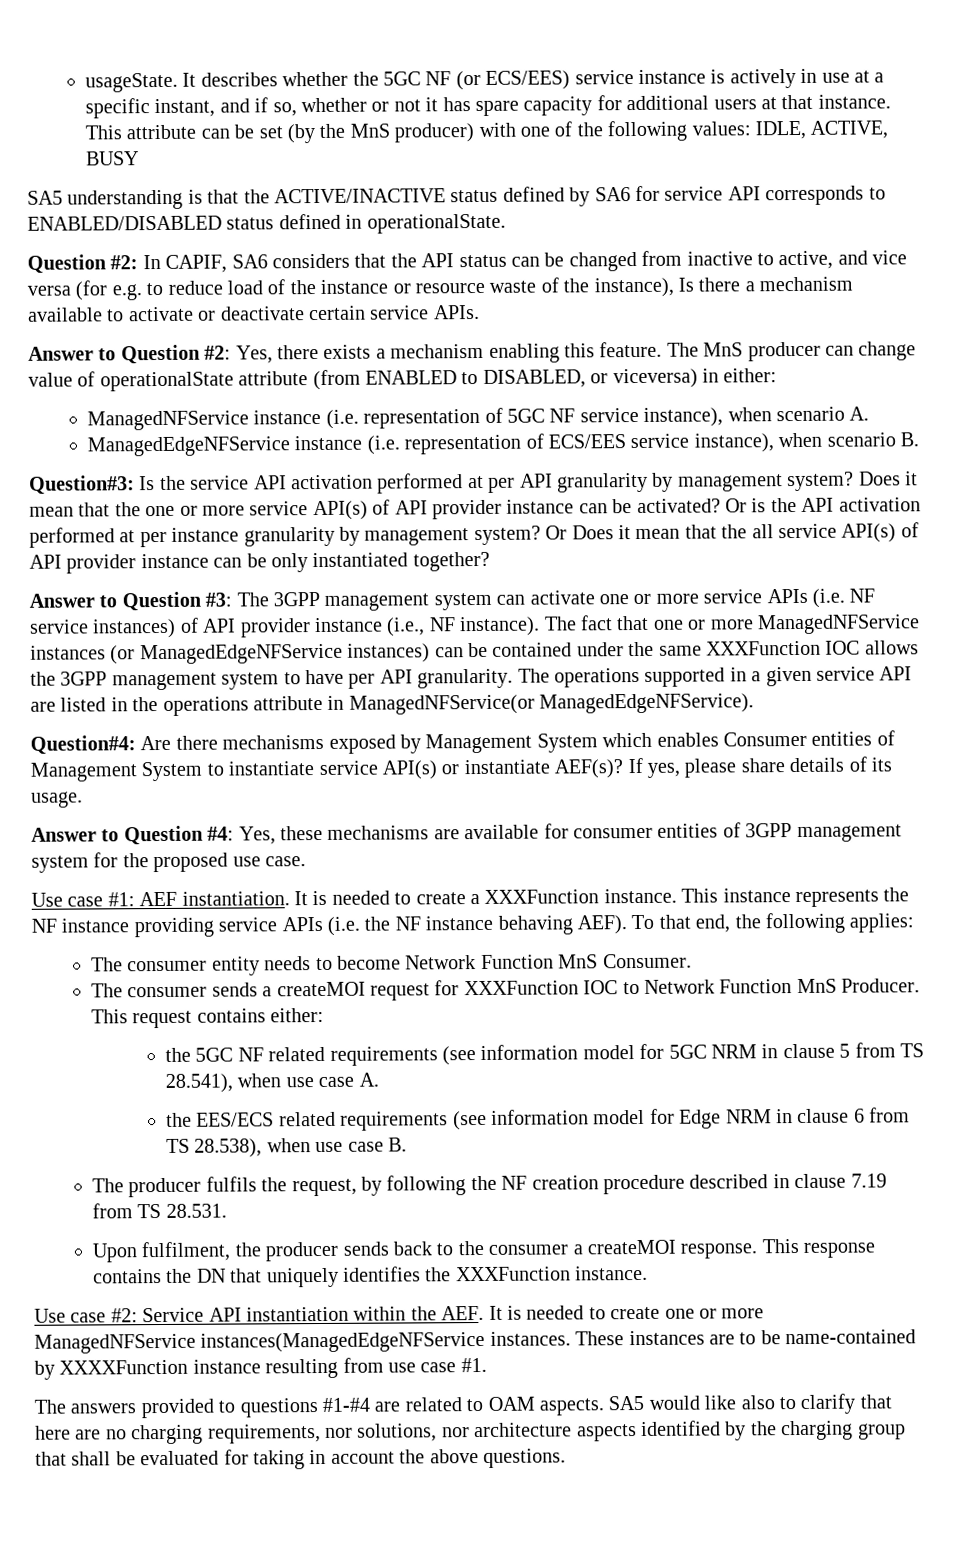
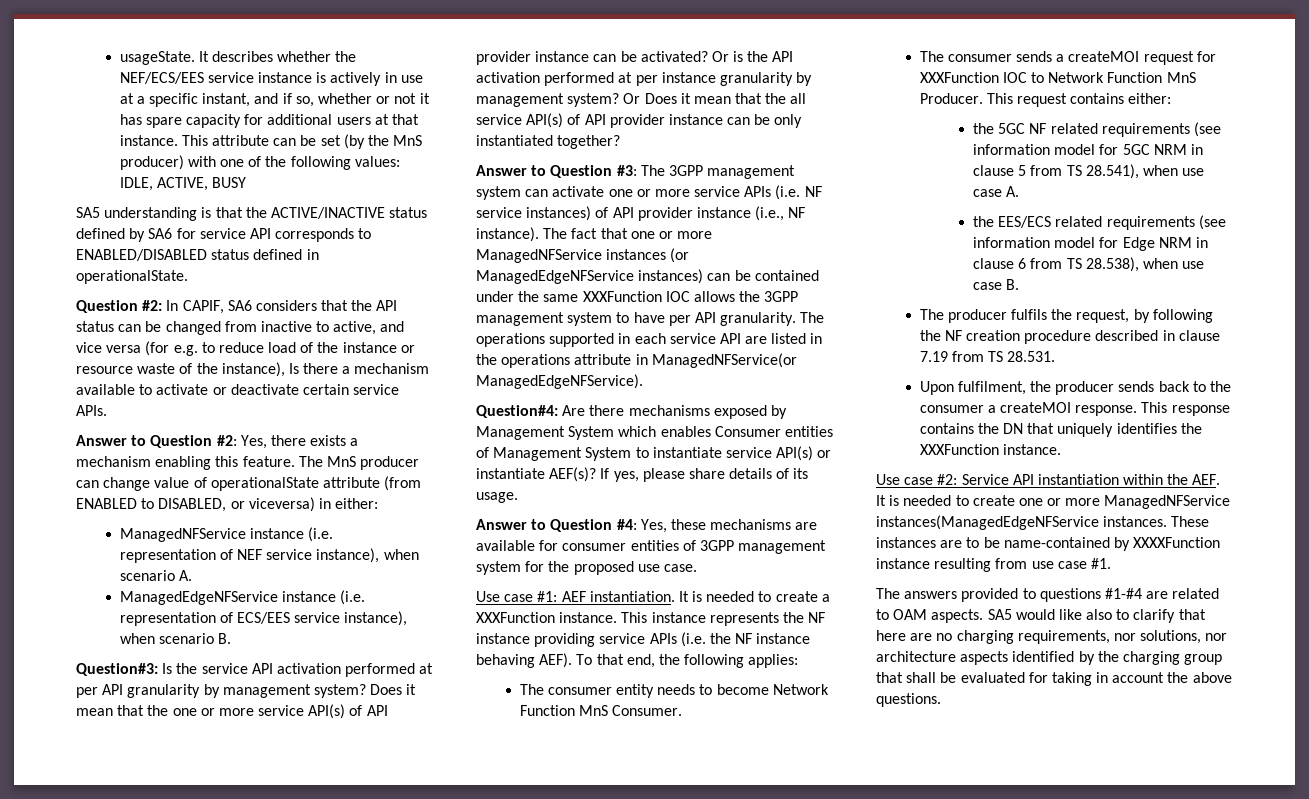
- It describes whether the 5GC NF (or ECS/EES) service instance is actively in use at a specific instant, and if so, whether or not it has spare capacity for additional users at that instance.
+ It describes whether the NEF/ECS/EES service instance is actively in use at a specific instant, and if so, whether or not it has spare capacity for additional users at that instance.
- ManagedNFService instance (i.e. representation of 5GC NF service instance), when scenario A.
+ ManagedNFService instance (i.e. representation of NEF service instance), when scenario A.
- The operations supported in a given service API are listed in the operations attribute in ManagedNFService(or ManagedEdgeNFService).
+ The operations supported in each service API are listed in the operations attribute in ManagedNFService(or ManagedEdgeNFService).

